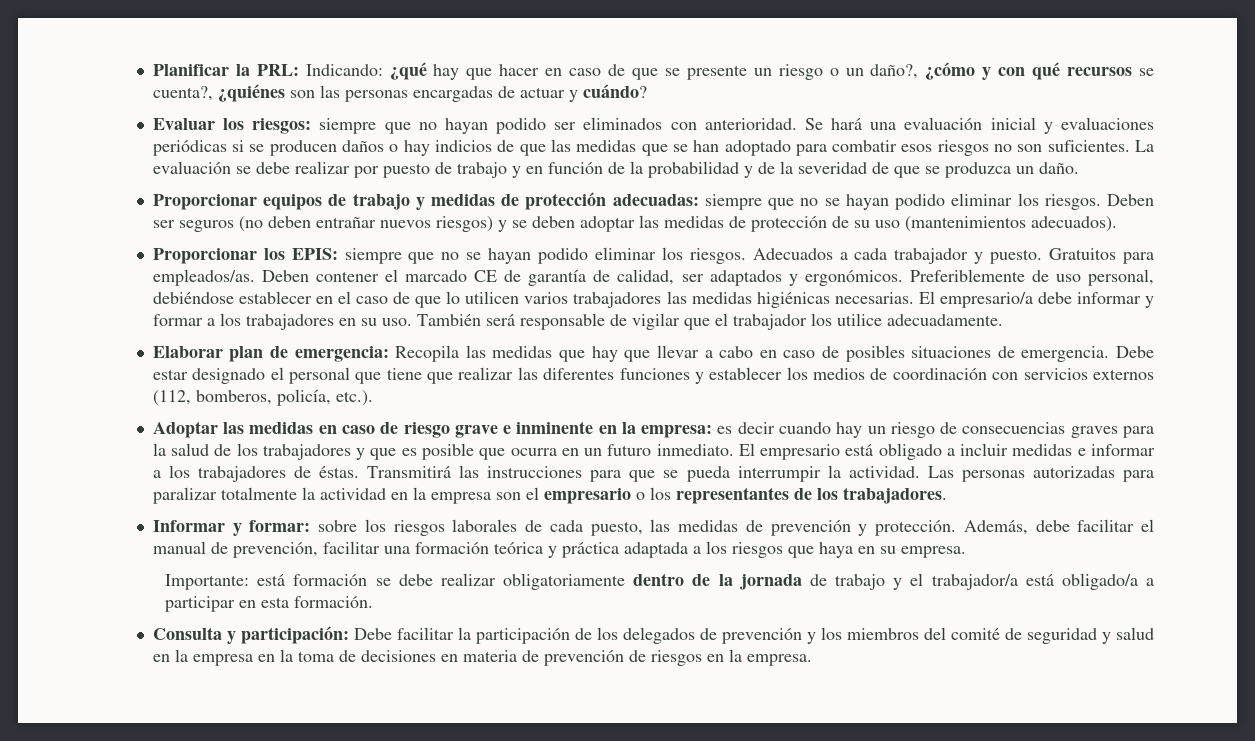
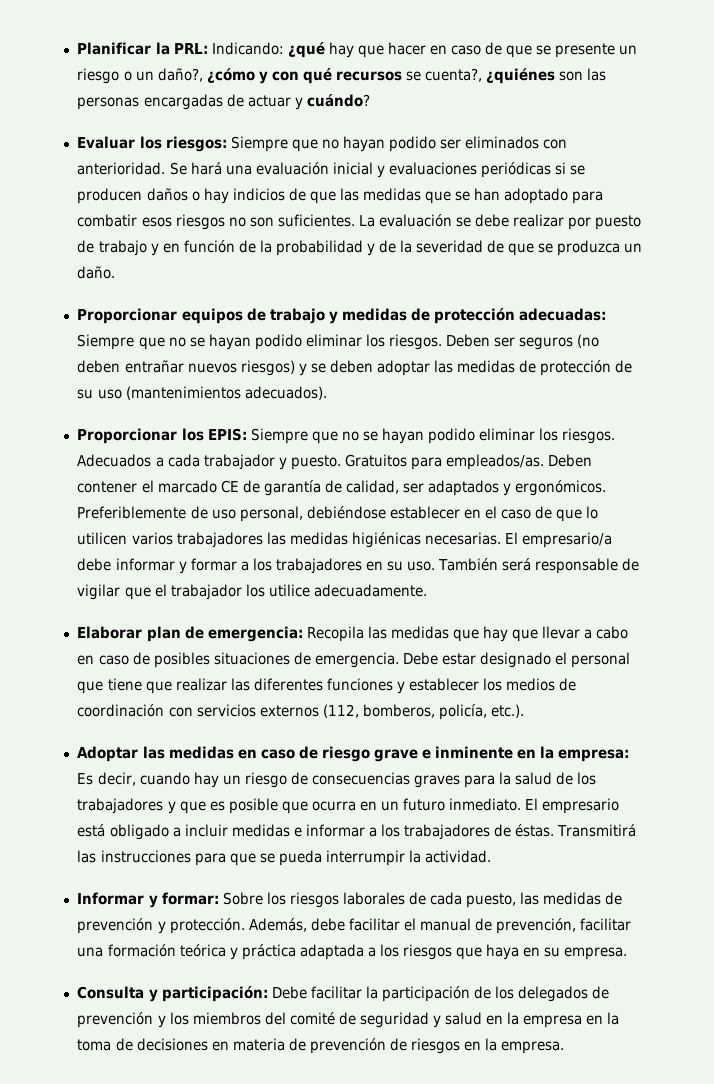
- Evaluar los riesgos: siempre que no hayan podido ser eliminados con anterioridad.
+ Evaluar los riesgos: Siempre que no hayan podido ser eliminados con anterioridad.
- Proporcionar equipos de trabajo y medidas de protección adecuadas: siempre que no se hayan podido eliminar los riesgos.
+ Proporcionar equipos de trabajo y medidas de protección adecuadas: Siempre que no se hayan podido eliminar los riesgos.
- Proporcionar los EPIS: siempre que no se hayan podido eliminar los riesgos.
+ Proporcionar los EPIS: Siempre que no se hayan podido eliminar los riesgos.
- Adoptar las medidas en caso de riesgo grave e inminente en la empresa: es decir cuando hay un riesgo de consecuencias graves para la salud de los trabajadores y que es posible que ocurra en un futuro inmediato.
+ Adoptar las medidas en caso de riesgo grave e inminente en la empresa: Es decir, cuando hay un riesgo de consecuencias graves para la salud de los trabajadores y que es posible que ocurra en un futuro inmediato.
- Las personas autorizadas para paralizar totalmente la actividad en la empresa son el empresario o los representantes de los trabajadores.
- Informar y formar: sobre los riesgos laborales de cada puesto, las medidas de prevención y protección.
+ Informar y formar: Sobre los riesgos laborales de cada puesto, las medidas de prevención y protección.
- Importante: está formación se debe realizar obligatoriamente dentro de la jornada de trabajo y el trabajador/a está obligado/a a participar en esta formación.

